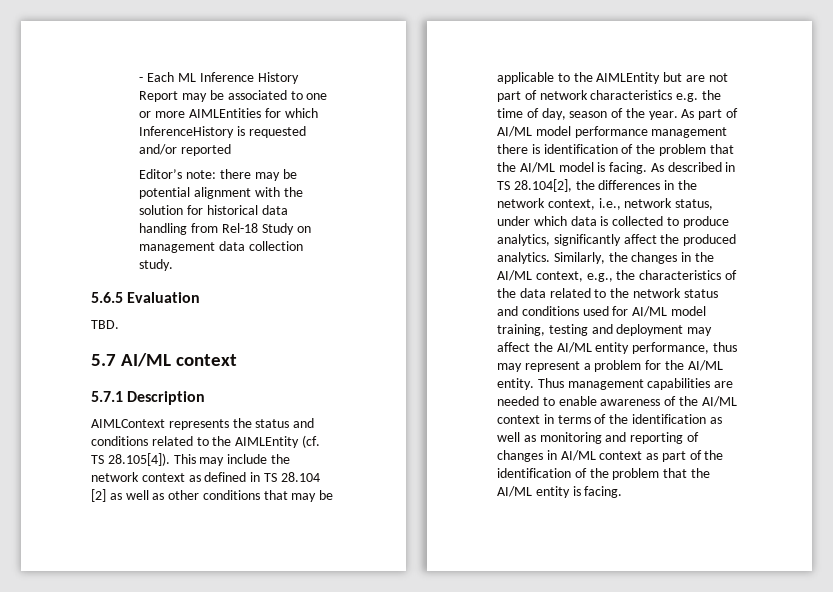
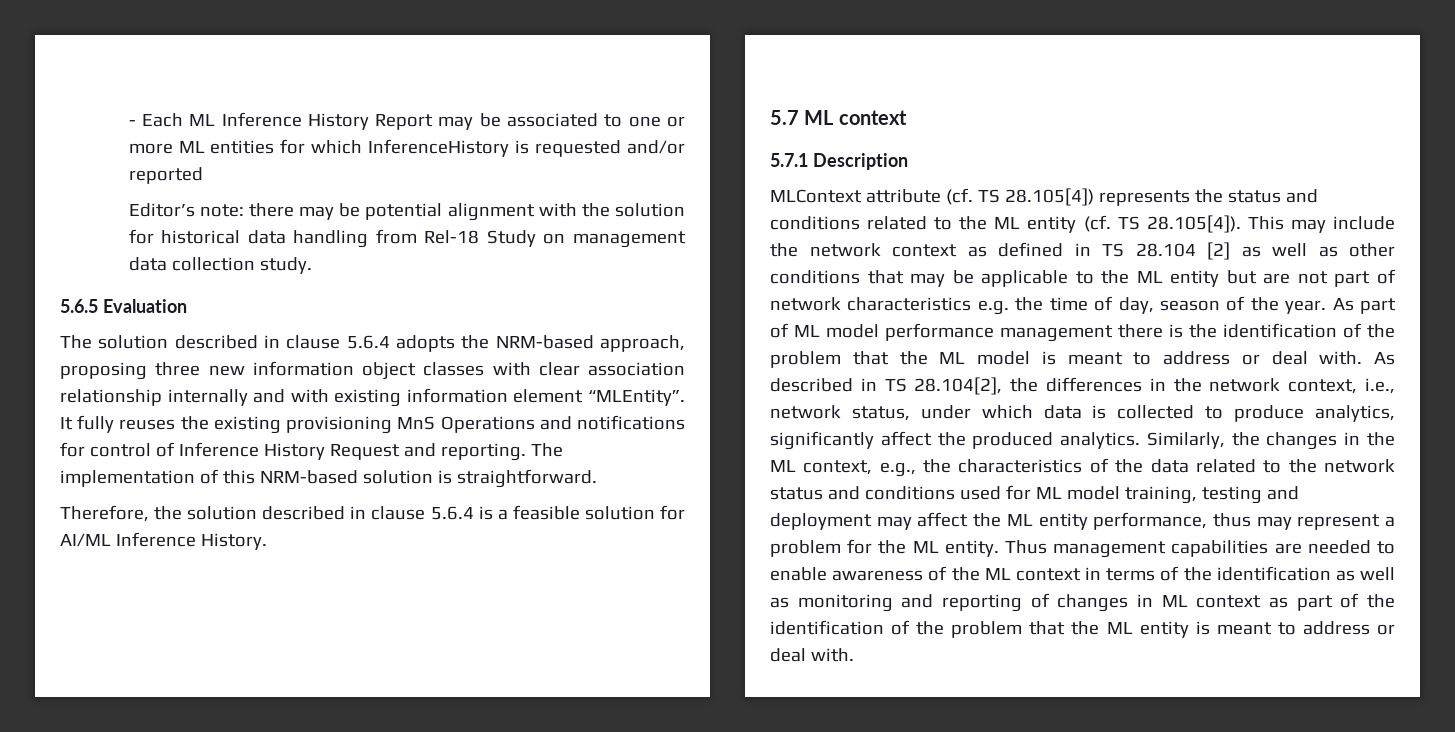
- - Each ML Inference History Report may be associated to one or more AIMLEntities for which InferenceHistory is requested and/or reported
+ - Each ML Inference History Report may be associated to one or more ML entities for which InferenceHistory is requested and/or reported
- TBD.
+ The solution described in clause 5.6.4 adopts the NRM-based approach, proposing three new information object classes with clear association relationship internally and with existing information element “MLEntity”. It fully reuses the existing provisioning MnS Operations and notifications for control of Inference History Request and reporting. The implementation of this NRM-based solution is straightforward.
+ Therefore, the solution described in clause 5.6.4 is a feasible solution for AI/ML Inference History.
- 5.7 AI/ML context
+ 5.7 ML context
- AIMLContext represents the status and conditions related to the AIMLEntity (cf. TS 28.105[4]). This may include the network context as defined in TS 28.104 [2] as well as other conditions that may be applicable to the AIMLEntity but are not part of network characteristics e.g. the time of day, season of the year.
+ MLContext attribute (cf. TS 28.105[4]) represents the status and conditions related to the ML entity (cf. TS 28.105[4]). This may include the network context as defined in TS 28.104 [2] as well as other conditions that may be applicable to the ML entity but are not part of network characteristics e.g. the time of day, season of the year.
- As part of AI/ML model performance management there is identification of the problem that the AI/ML model is facing.
+ As part of ML model performance management there is the identification of the problem that the ML model is meant to address or deal with.
- Similarly, the changes in the AI/ML context, e.g., the characteristics of the data related to the network status and conditions used for AI/ML model training, testing and deployment may affect the AI/ML entity performance, thus may represent a problem for the AI/ML entity.
+ Similarly, the changes in the ML context, e.g., the characteristics of the data related to the network status and conditions used for ML model training, testing and deployment may affect the ML entity performance, thus may represent a problem for the ML entity.
- Thus management capabilities are needed to enable awareness of the AI/ML context in terms of the identification as well as monitoring and reporting of changes in AI/ML context as part of the identification of the problem that the AI/ML entity is facing.
+ Thus management capabilities are needed to enable awareness of the ML context in terms of the identification as well as monitoring and reporting of changes in ML context as part of the identification of the problem that the ML entity is meant to address or deal with.

